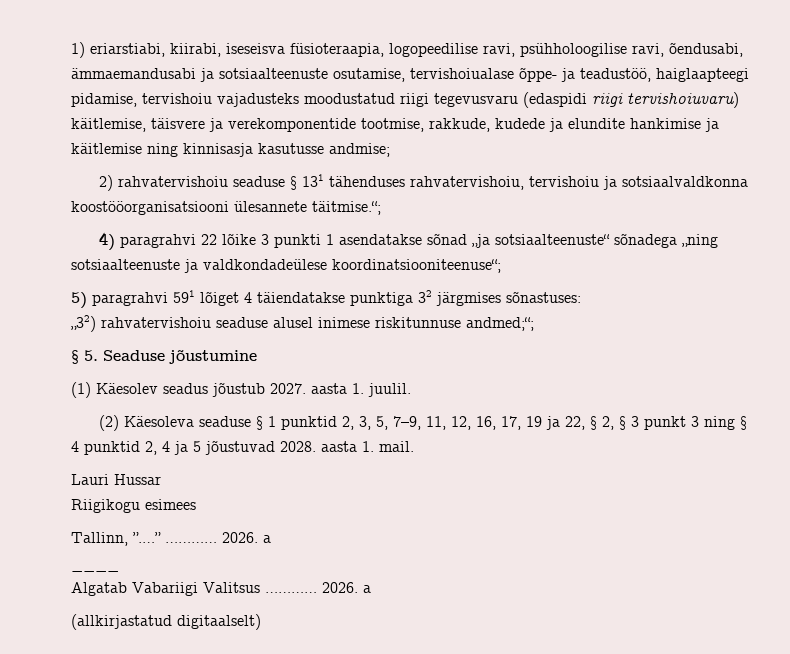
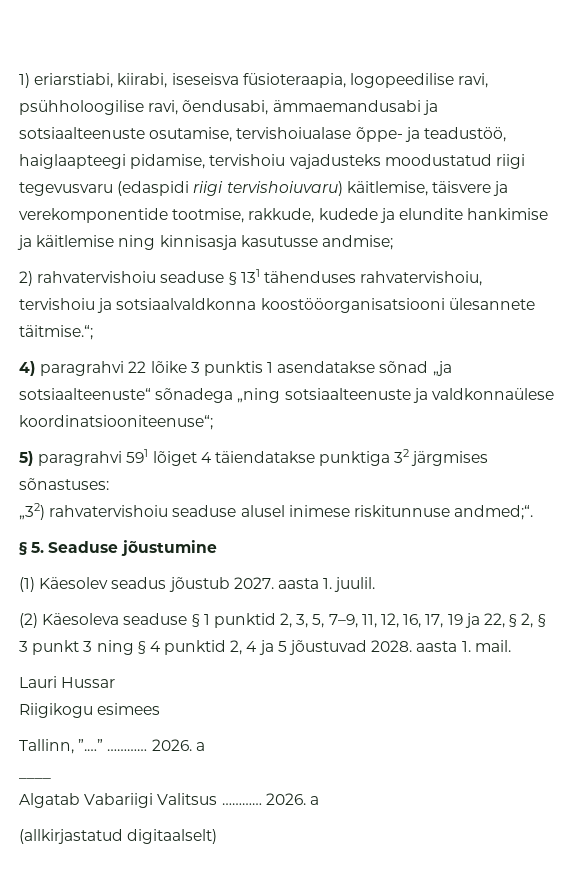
- 4) paragrahvi 22 lõike 3 punkti 1 asendatakse sõnad „ja sotsiaalteenuste“ sõnadega „ning sotsiaalteenuste ja valdkondadeülese koordinatsiooniteenuse“;
+ 4) paragrahvi 22 lõike 3 punktis 1 asendatakse sõnad „ja sotsiaalteenuste“ sõnadega „ning sotsiaalteenuste ja valdkonnaülese koordinatsiooniteenuse“;
- „32) rahvatervishoiu seaduse alusel inimese riskitunnuse andmed;“;
+ „32) rahvatervishoiu seaduse alusel inimese riskitunnuse andmed;“.

